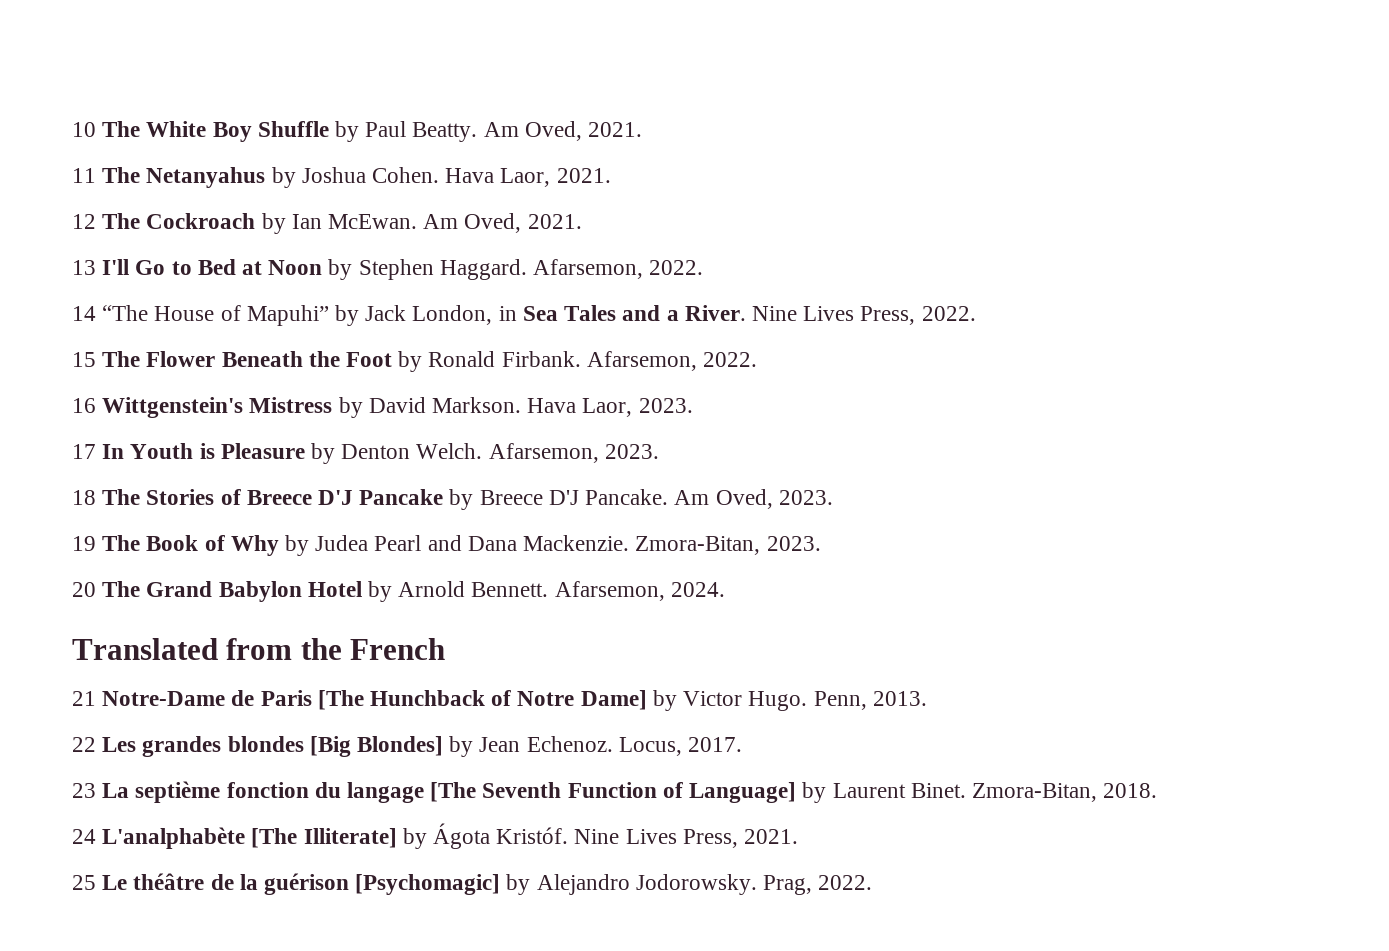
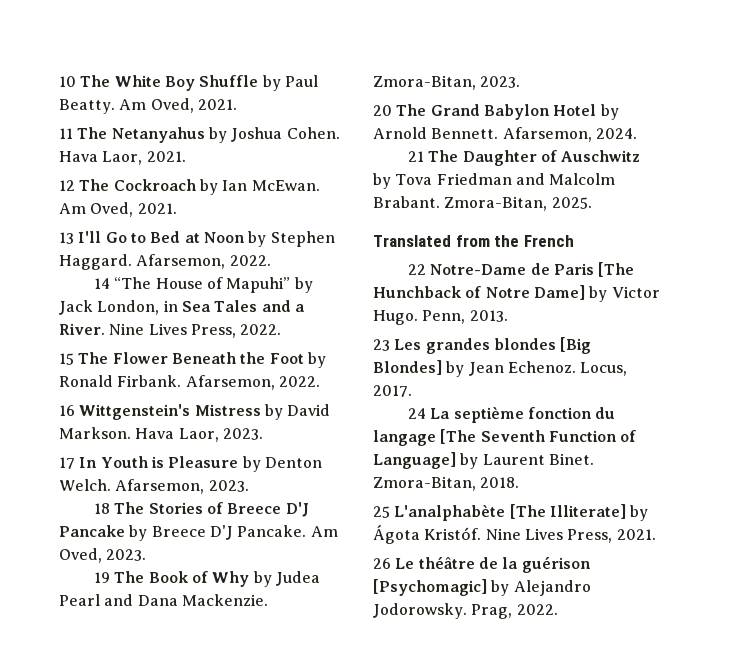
+ 21 The Daughter of Auschwitz by Tova Friedman and Malcolm Brabant. Zmora-Bitan, 2025.
- 21 Notre-Dame de Paris [The Hunchback of Notre Dame] by Victor Hugo.
+ 22 Notre-Dame de Paris [The Hunchback of Notre Dame] by Victor Hugo.
- 22 Les grandes blondes [Big Blondes] by Jean Echenoz.
+ 23 Les grandes blondes [Big Blondes] by Jean Echenoz.
- 23 La septième fonction du langage [The Seventh Function of Language] by Laurent Binet.
+ 24 La septième fonction du langage [The Seventh Function of Language] by Laurent Binet.
- 24 L'analphabète [The Illiterate] by Ágota Kristóf.
+ 25 L'analphabète [The Illiterate] by Ágota Kristóf.
- 25 Le théâtre de la guérison [Psychomagic] by Alejandro Jodorowsky.
+ 26 Le théâtre de la guérison [Psychomagic] by Alejandro Jodorowsky.

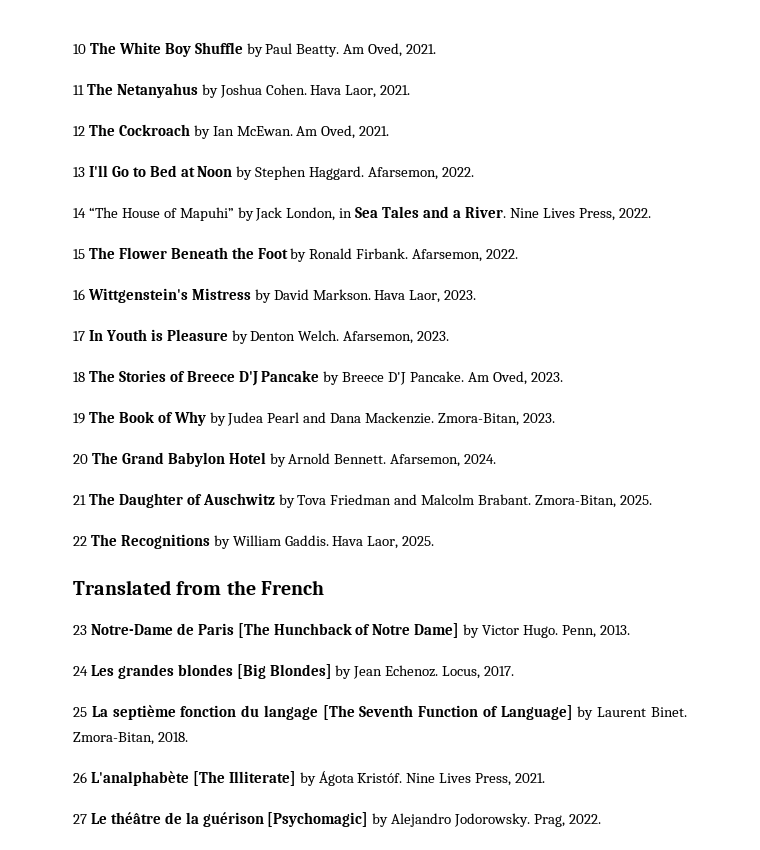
+ 22 The Recognitions by William Gaddis. Hava Laor, 2025.
- 22 Notre-Dame de Paris [The Hunchback of Notre Dame] by Victor Hugo.
+ 23 Notre-Dame de Paris [The Hunchback of Notre Dame] by Victor Hugo.
- 23 Les grandes blondes [Big Blondes] by Jean Echenoz.
+ 24 Les grandes blondes [Big Blondes] by Jean Echenoz.
- 24 La septième fonction du langage [The Seventh Function of Language] by Laurent Binet.
+ 25 La septième fonction du langage [The Seventh Function of Language] by Laurent Binet.
- 25 L'analphabète [The Illiterate] by Ágota Kristóf.
+ 26 L'analphabète [The Illiterate] by Ágota Kristóf.
- 26 Le théâtre de la guérison [Psychomagic] by Alejandro Jodorowsky.
+ 27 Le théâtre de la guérison [Psychomagic] by Alejandro Jodorowsky.

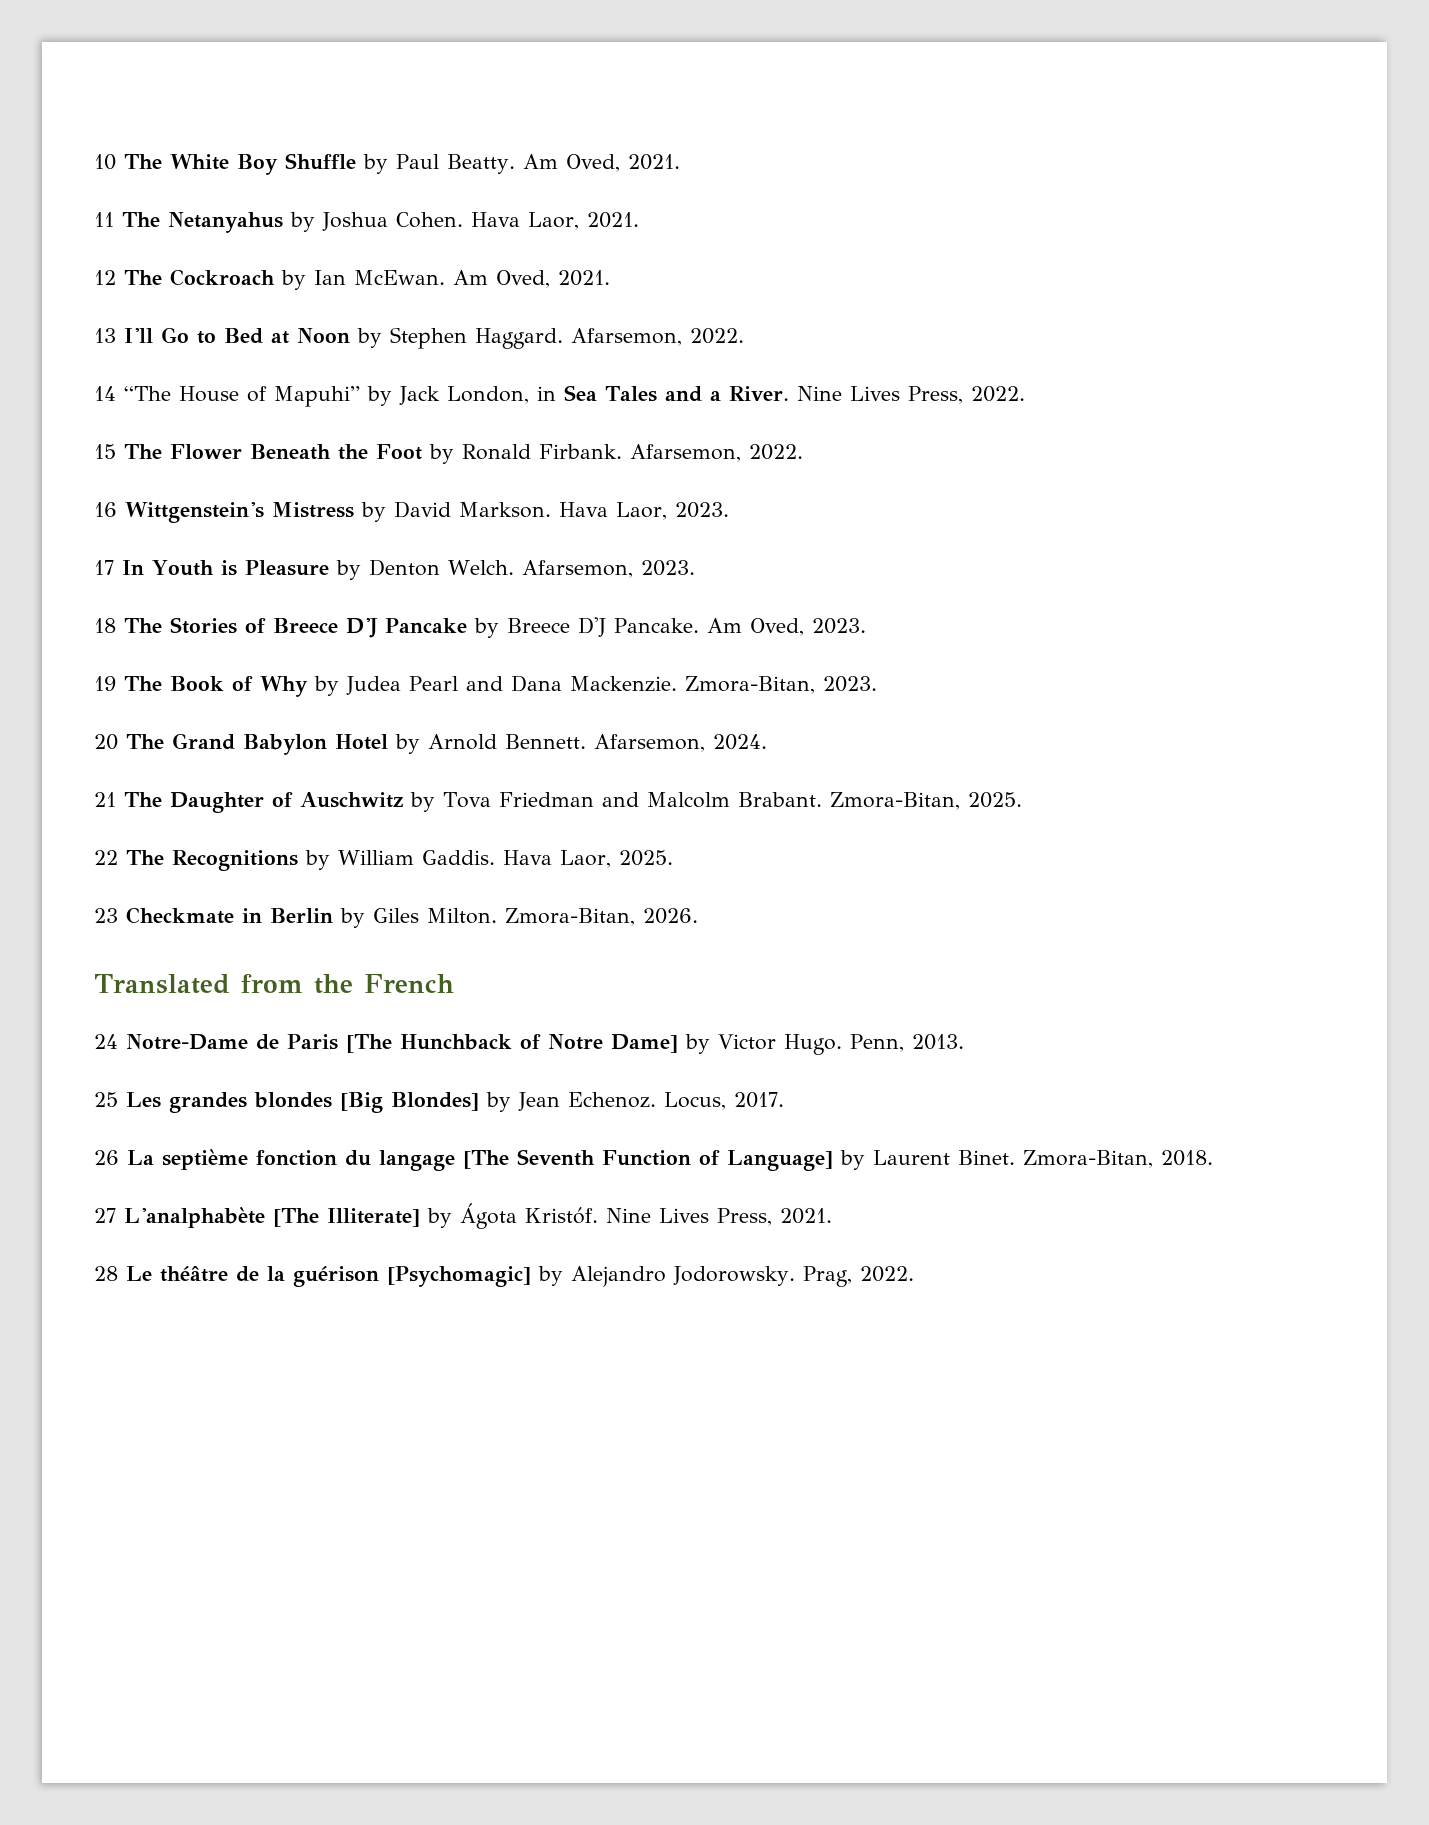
+ 23 Checkmate in Berlin by Giles Milton. Zmora-Bitan, 2026.
- 23 Notre-Dame de Paris [The Hunchback of Notre Dame] by Victor Hugo.
+ 24 Notre-Dame de Paris [The Hunchback of Notre Dame] by Victor Hugo.
- 24 Les grandes blondes [Big Blondes] by Jean Echenoz.
+ 25 Les grandes blondes [Big Blondes] by Jean Echenoz.
- 25 La septième fonction du langage [The Seventh Function of Language] by Laurent Binet.
+ 26 La septième fonction du langage [The Seventh Function of Language] by Laurent Binet.
- 26 L'analphabète [The Illiterate] by Ágota Kristóf.
+ 27 L'analphabète [The Illiterate] by Ágota Kristóf.
- 27 Le théâtre de la guérison [Psychomagic] by Alejandro Jodorowsky.
+ 28 Le théâtre de la guérison [Psychomagic] by Alejandro Jodorowsky.

